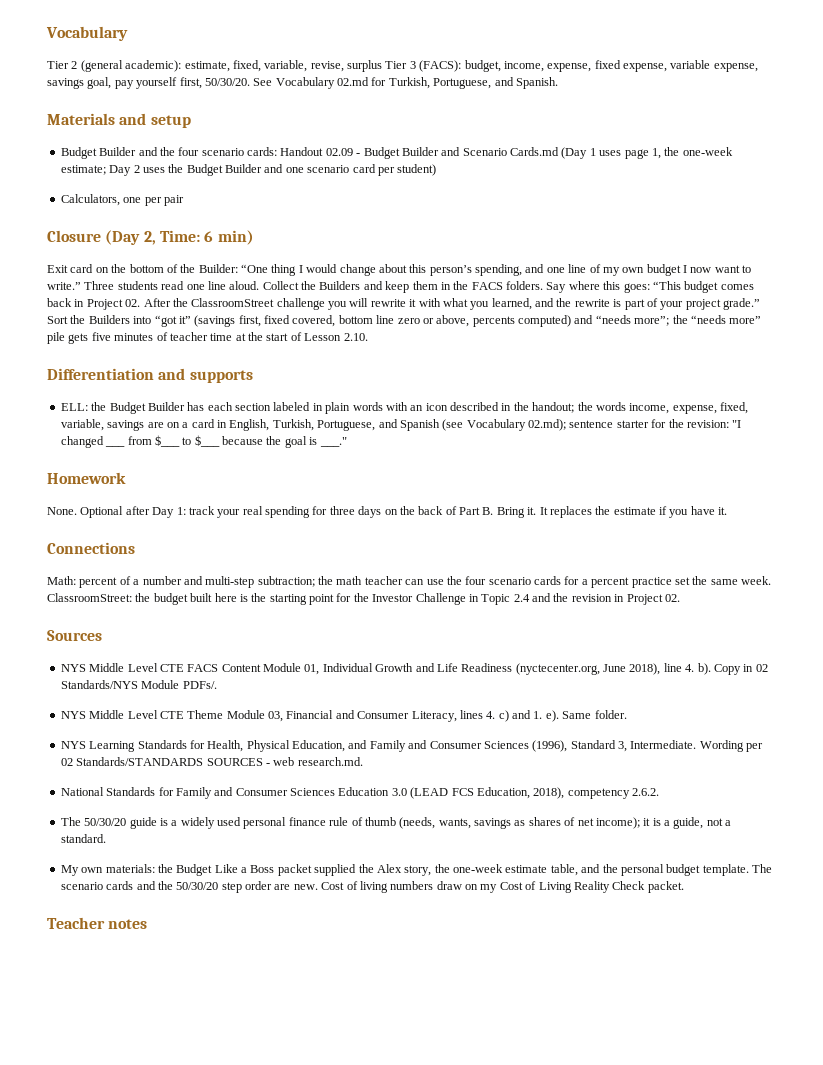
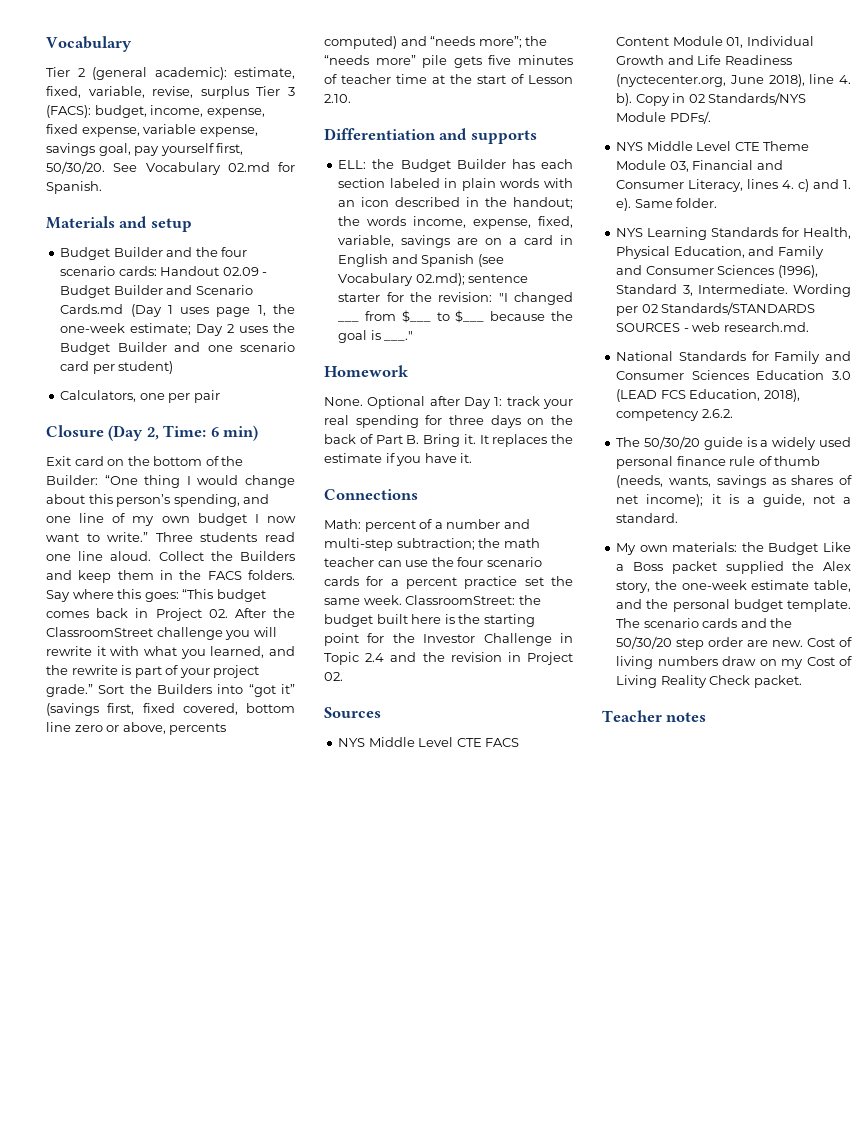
- See Vocabulary 02.md for Turkish, Portuguese, and Spanish.
+ See Vocabulary 02.md for Spanish.
- ELL: the Budget Builder has each section labeled in plain words with an icon described in the handout; the words income, expense, fixed, variable, savings are on a card in English, Turkish, Portuguese, and Spanish (see Vocabulary 02.md); sentence starter for the revision: "I changed ___ from $___ to $___ because the goal is ___."
+ ELL: the Budget Builder has each section labeled in plain words with an icon described in the handout; the words income, expense, fixed, variable, savings are on a card in English and Spanish (see Vocabulary 02.md); sentence starter for the revision: "I changed ___ from $___ to $___ because the goal is ___."

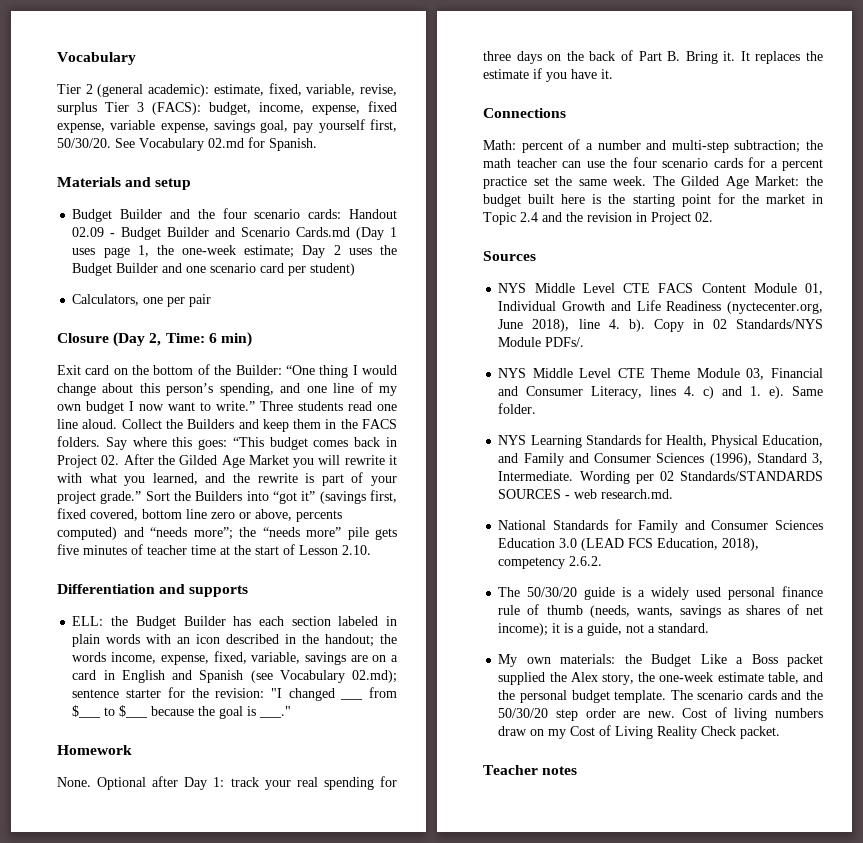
- Say where this goes: “This budget comes back in Project 02. After the ClassroomStreet challenge you will rewrite it with what you learned, and the rewrite is part of your project grade.”
+ Say where this goes: “This budget comes back in Project 02. After the Gilded Age Market you will rewrite it with what you learned, and the rewrite is part of your project grade.”
- ClassroomStreet: the budget built here is the starting point for the Investor Challenge in Topic 2.4 and the revision in Project 02.
+ The Gilded Age Market: the budget built here is the starting point for the market in Topic 2.4 and the revision in Project 02.

